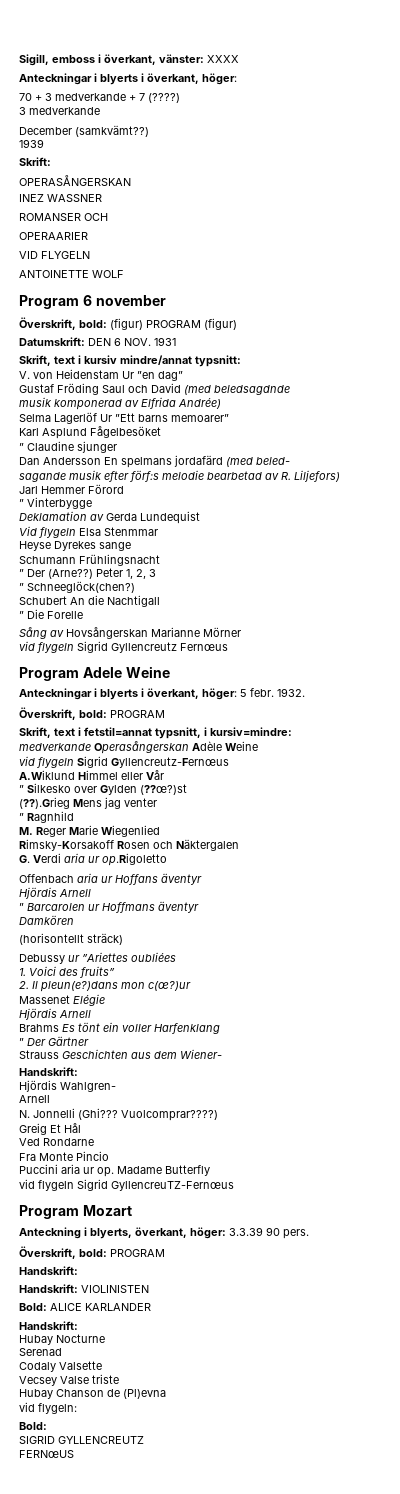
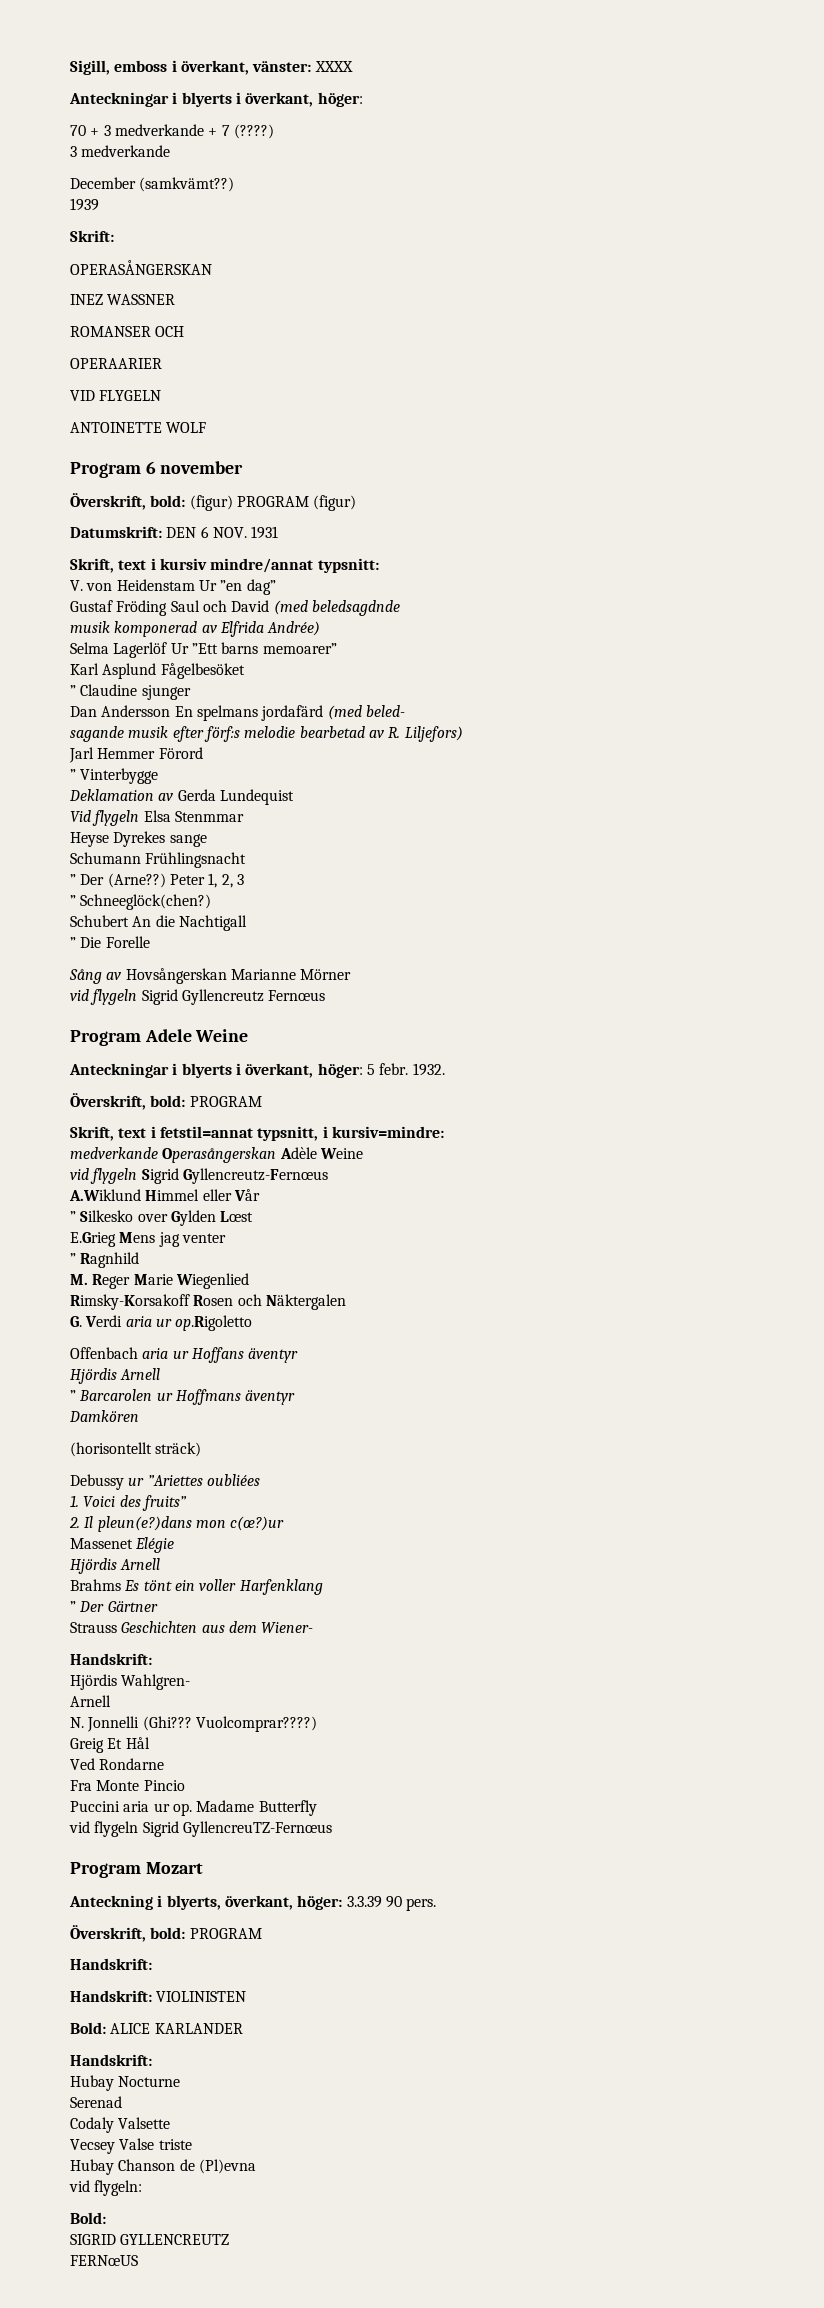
- ” Silkesko over Gylden (??œ?)st
- (??).Grieg Mens jag venter
+ ” Silkesko over Gylden Lœst
+ E.Grieg Mens jag venter

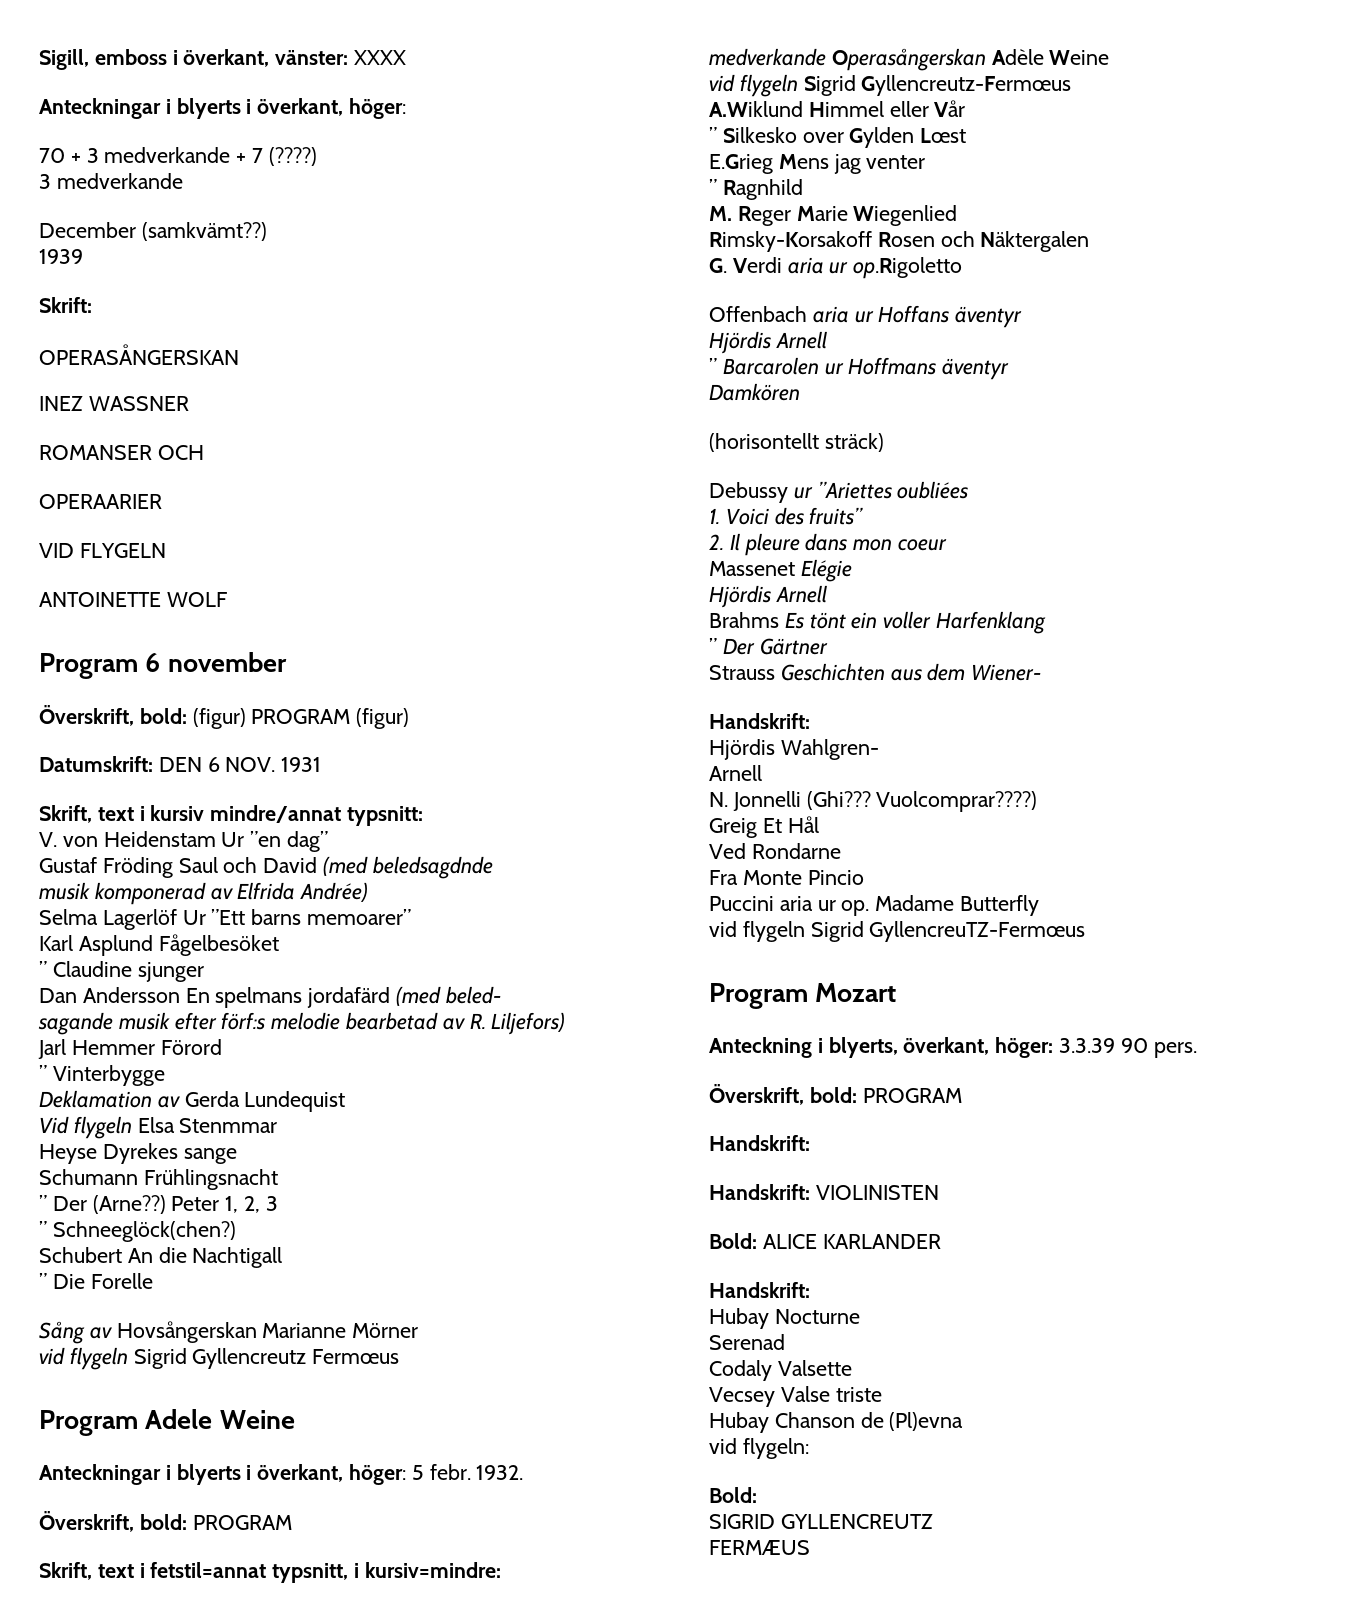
- vid flygeln Sigrid Gyllencreutz Fernœus
+ vid flygeln Sigrid Gyllencreutz Fermœus
- vid flygeln Sigrid Gyllencreutz-Fernœus
+ vid flygeln Sigrid Gyllencreutz-Fermœus
- 2. Il pleun(e?)dans mon c(œ?)ur
+ 2. Il pleure dans mon coeur
- vid flygeln Sigrid GyllencreuTZ-Fernœus
+ vid flygeln Sigrid GyllencreuTZ-Fermœus
- FERNœUS
+ FERMÆUS

